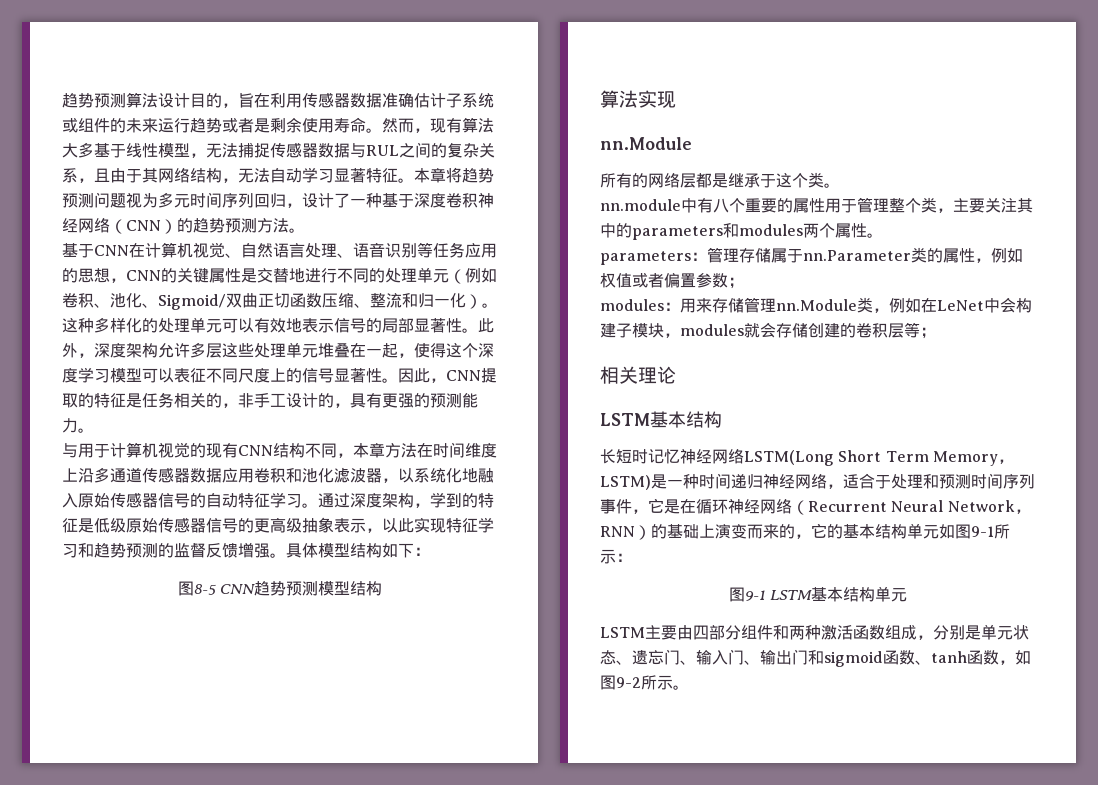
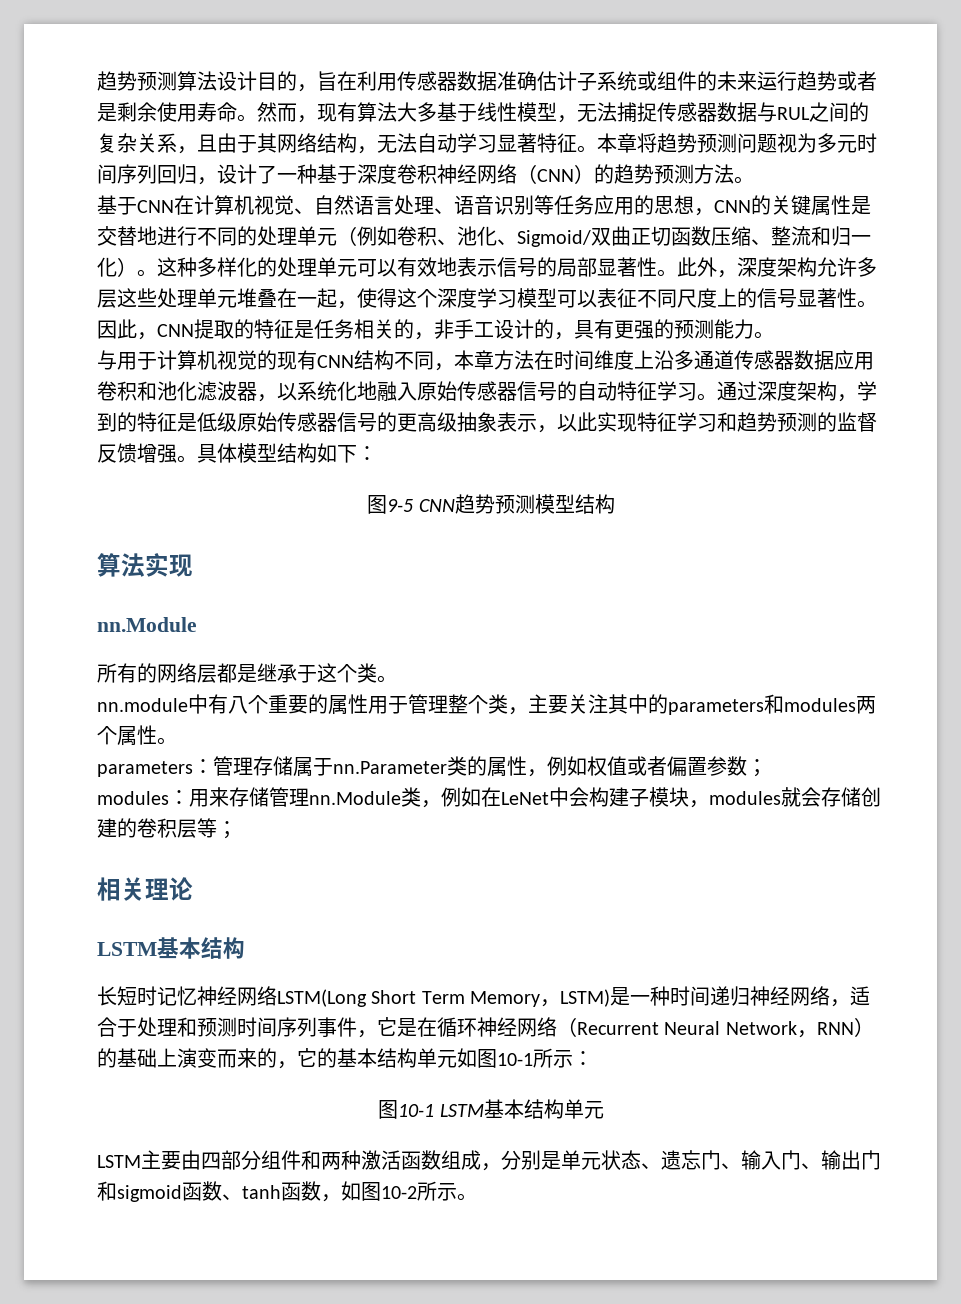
- 图8-5 CNN趋势预测模型结构
+ 图9-5 CNN趋势预测模型结构
- 长短时记忆神经网络LSTM(Long Short Term Memory，LSTM)是一种时间递归神经网络，适合于处理和预测时间序列事件，它是在循环神经网络（Recurrent Neural Network，RNN）的基础上演变而来的，它的基本结构单元如图9-1所示：
+ 长短时记忆神经网络LSTM(Long Short Term Memory，LSTM)是一种时间递归神经网络，适合于处理和预测时间序列事件，它是在循环神经网络（Recurrent Neural Network，RNN）的基础上演变而来的，它的基本结构单元如图10-1所示：
- 图9-1 LSTM基本结构单元
+ 图10-1 LSTM基本结构单元
- LSTM主要由四部分组件和两种激活函数组成，分别是单元状态、遗忘门、输入门、输出门和sigmoid函数、tanh函数，如图9-2所示。
+ LSTM主要由四部分组件和两种激活函数组成，分别是单元状态、遗忘门、输入门、输出门和sigmoid函数、tanh函数，如图10-2所示。

